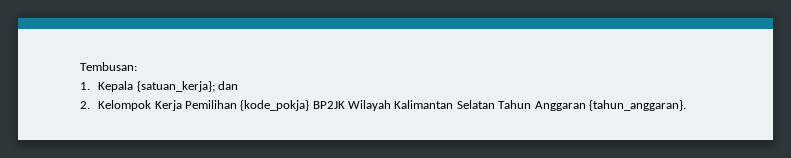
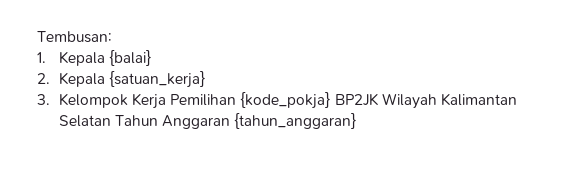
- 1. Kepala {satuan_kerja}; dan
- 2. Kelompok Kerja Pemilihan {kode_pokja} BP2JK Wilayah Kalimantan Selatan Tahun Anggaran {tahun_anggaran}.
+ 1. Kepala {balai}
+ 2. Kepala {satuan_kerja}
+ 3. Kelompok Kerja Pemilihan {kode_pokja} BP2JK Wilayah Kalimantan Selatan Tahun Anggaran {tahun_anggaran}

